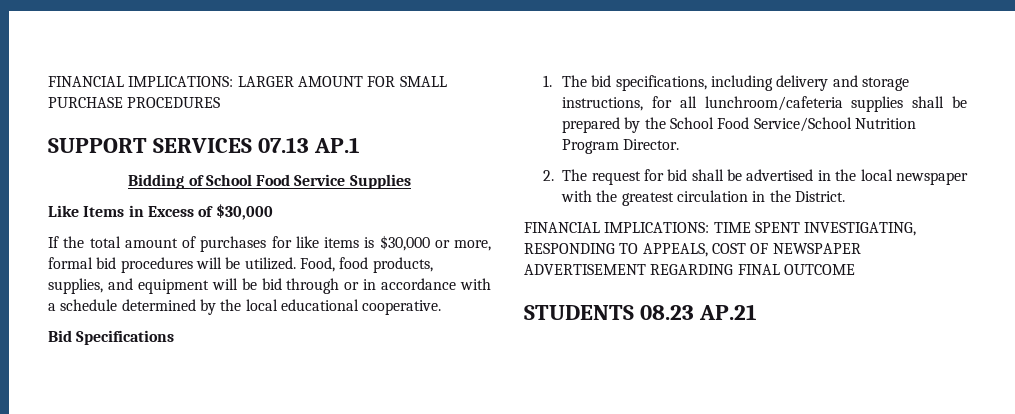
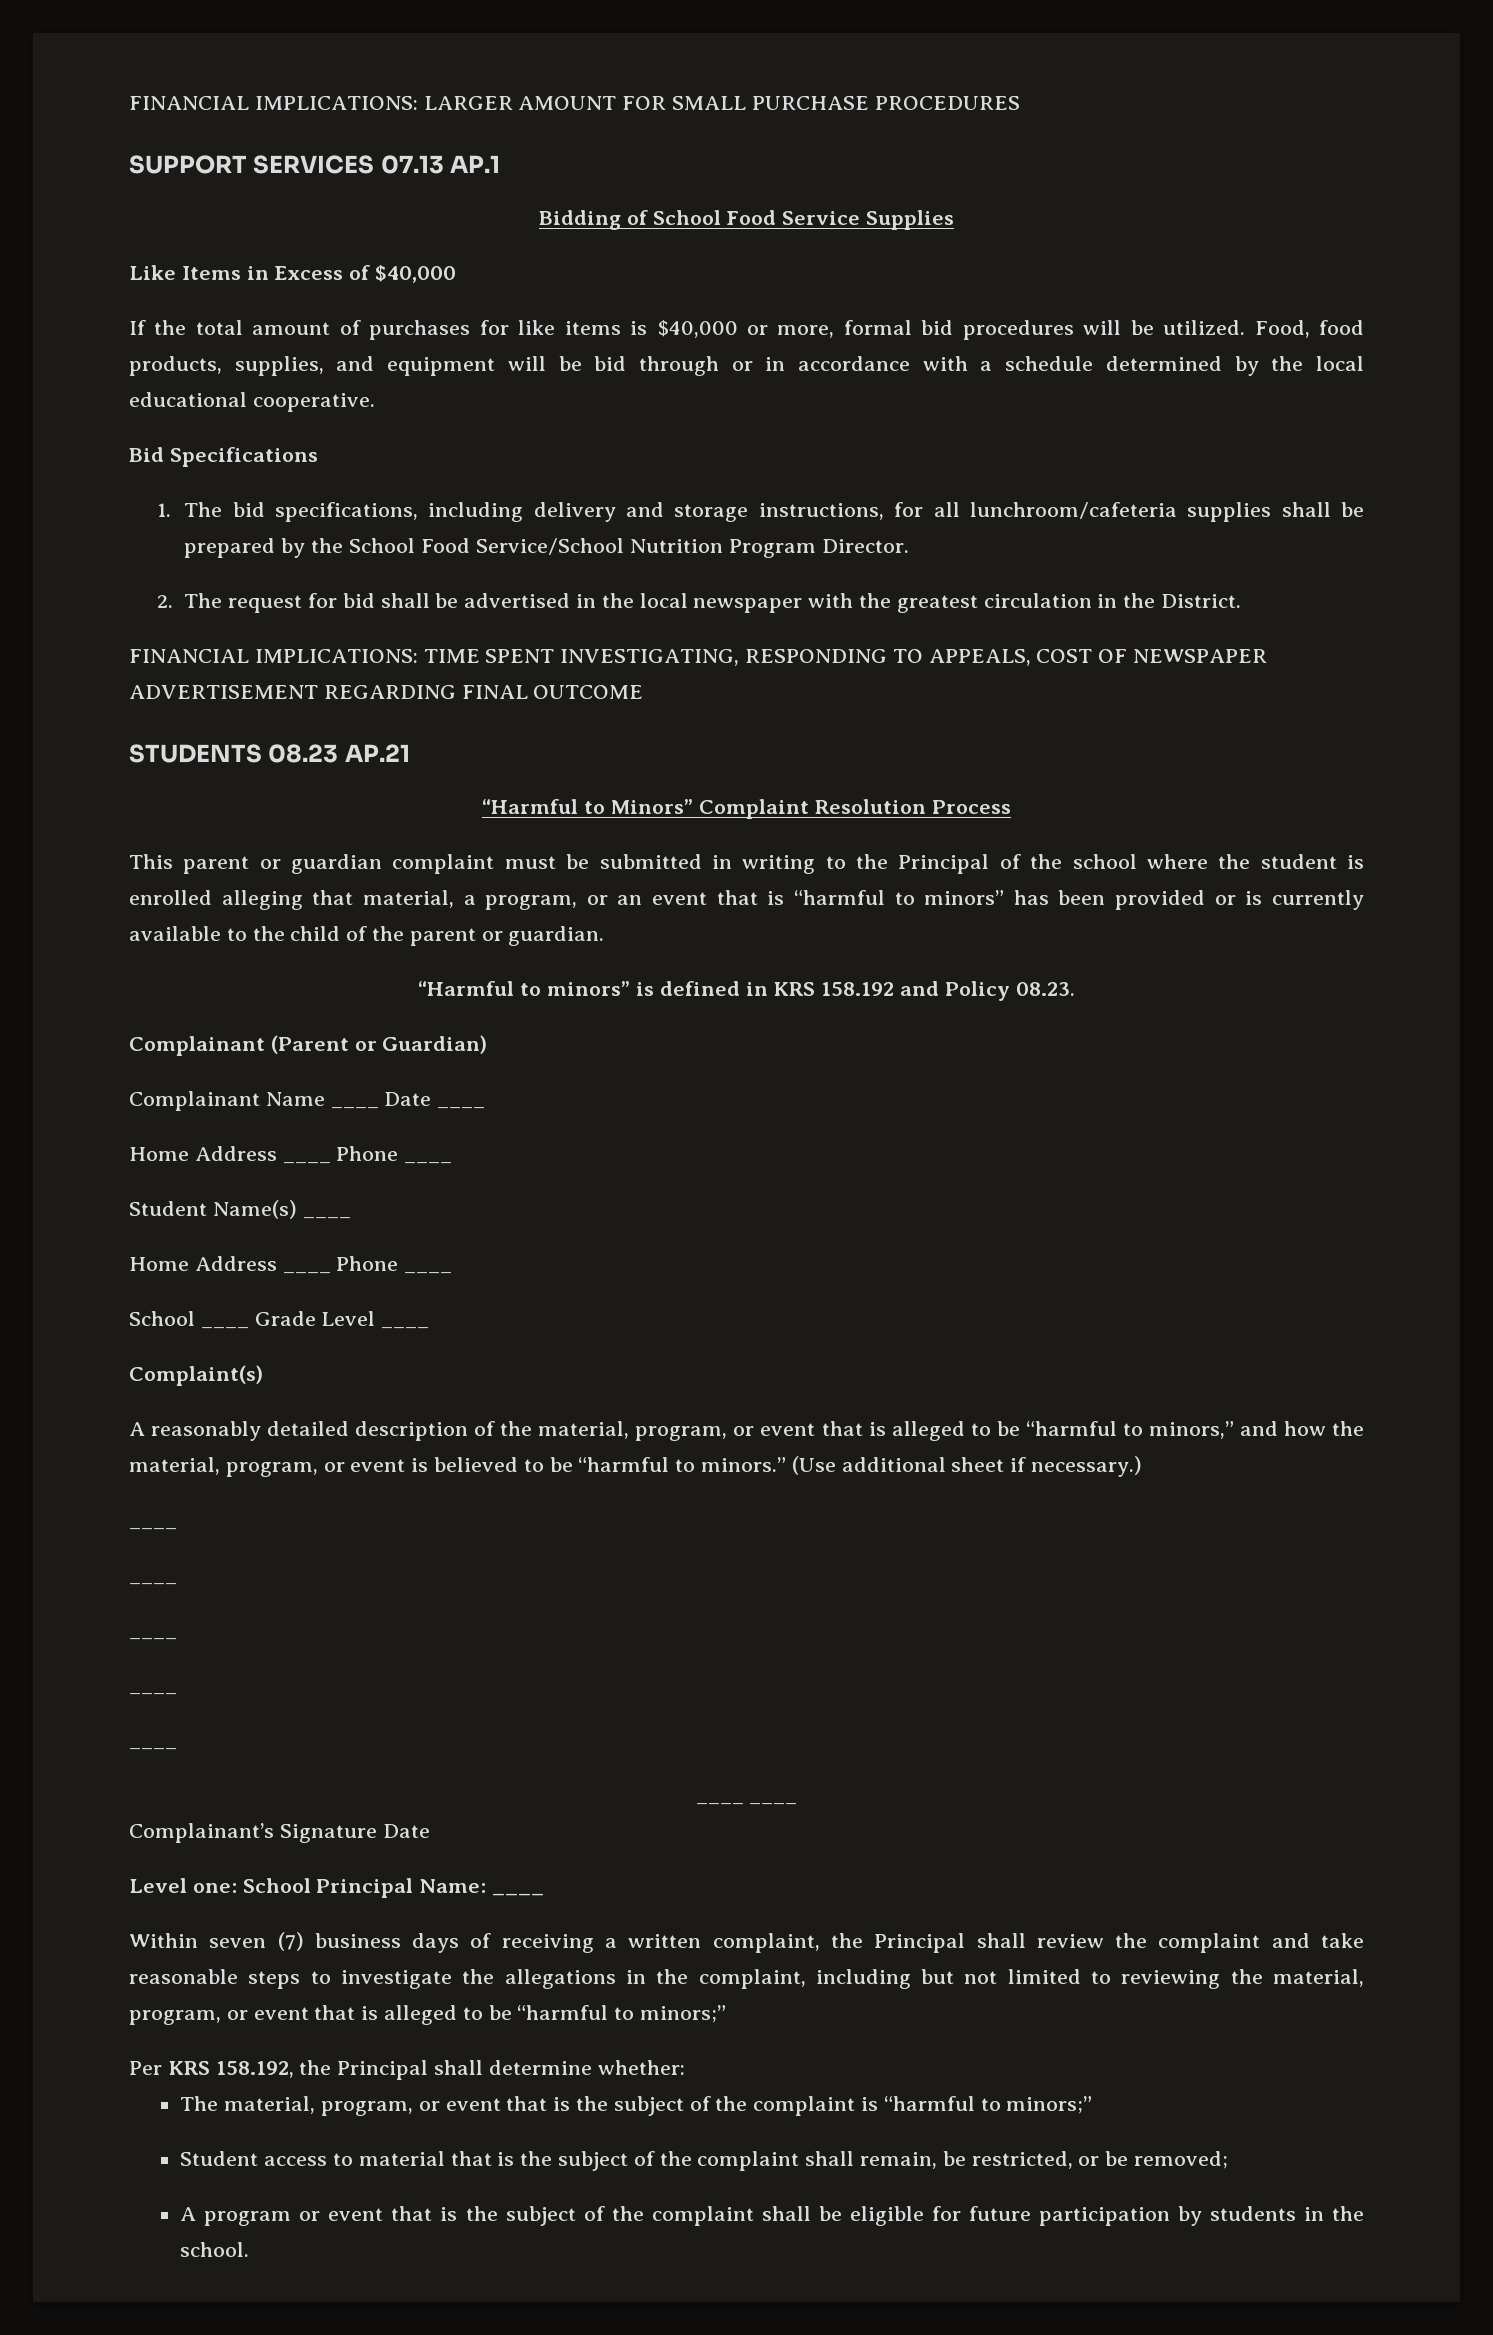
- Like Items in Excess of $30,000
+ Like Items in Excess of $40,000
- If the total amount of purchases for like items is $30,000 or more, formal bid procedures will be utilized.
+ If the total amount of purchases for like items is $40,000 or more, formal bid procedures will be utilized.
+ “Harmful to Minors” Complaint Resolution Process
+ This parent or guardian complaint must be submitted in writing to the Principal of the school where the student is enrolled alleging that material, a program, or an event that is “harmful to minors” has been provided or is currently available to the child of the parent or guardian.
+ “Harmful to minors” is defined in KRS 158.192 and Policy 08.23.
+ Complainant (Parent or Guardian)
+ Complainant Name ____ Date ____
+ Home Address ____ Phone ____
+ Student Name(s) ____
+ Home Address ____ Phone ____
+ School ____ Grade Level ____
+ Complaint(s)
+ A reasonably detailed description of the material, program, or event that is alleged to be “harmful to minors,” and how the material, program, or event is believed to be “harmful to minors.” (Use additional sheet if necessary.)
+ ____
+ ____
+ ____
+ ____
+ ____
+ ____ ____
+ Complainant’s Signature Date
+ Level one: School Principal Name: ____
+ Within seven (7) business days of receiving a written complaint, the Principal shall review the complaint and take reasonable steps to investigate the allegations in the complaint, including but not limited to reviewing the material, program, or event that is alleged to be “harmful to minors;”
+ Per KRS 158.192, the Principal shall determine whether:
+ The material, program, or event that is the subject of the complaint is “harmful to minors;”
+ Student access to material that is the subject of the complaint shall remain, be restricted, or be removed;
+ A program or event that is the subject of the complaint shall be eligible for future participation by students in the school.

